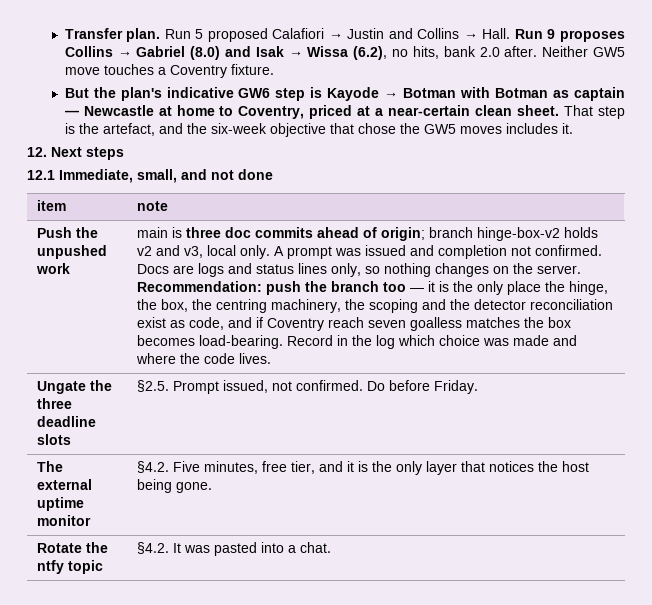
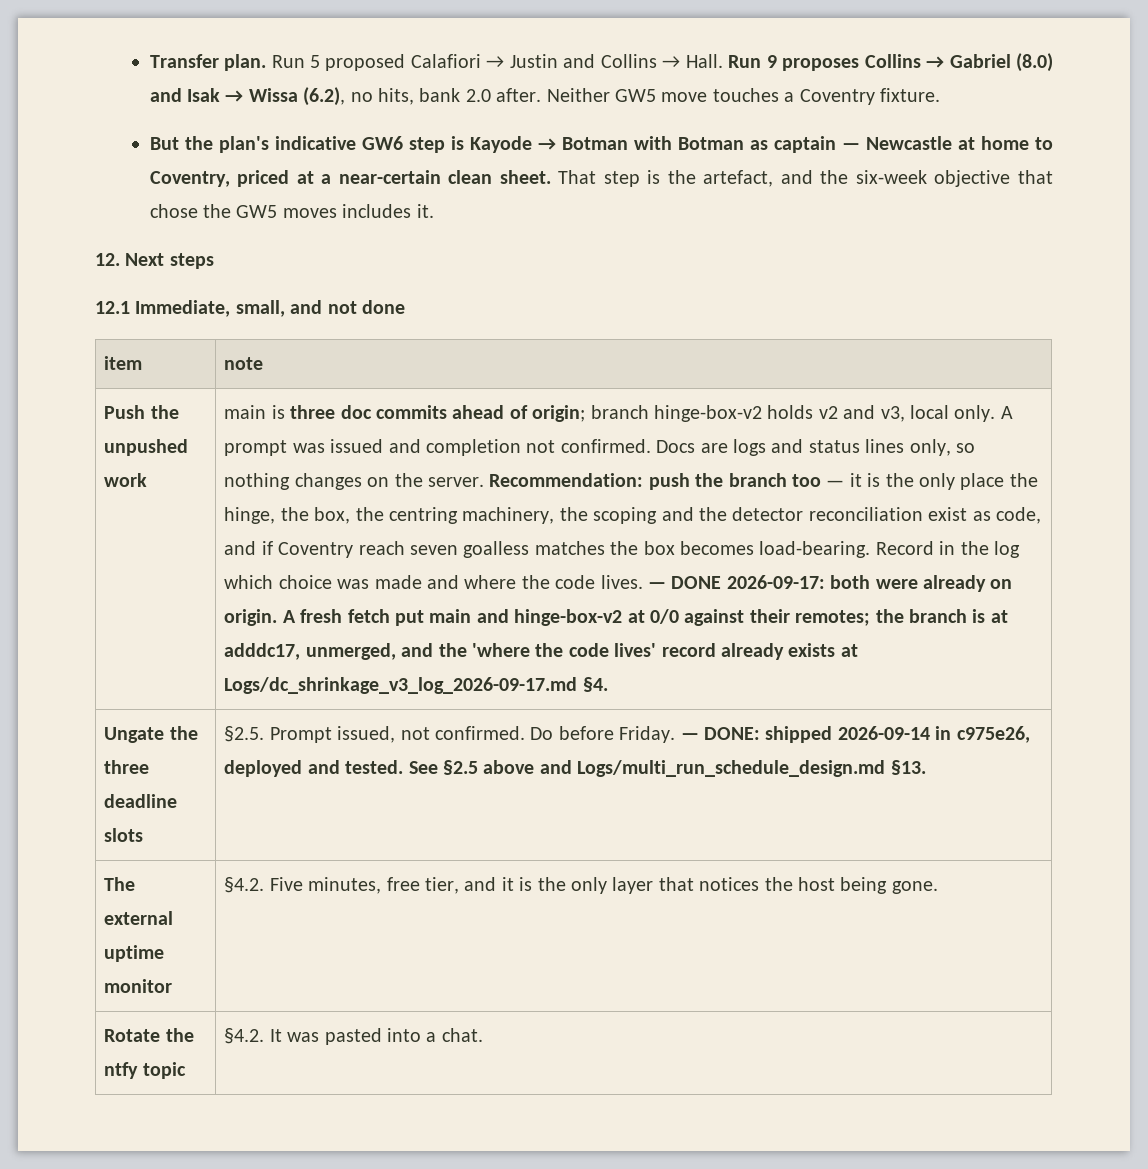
+ — DONE 2026-09-17: both were already on origin. A fresh fetch put main and hinge-box-v2 at 0/0 against their remotes; the branch is at adddc17, unmerged, and the 'where the code lives' record already exists at Logs/dc_shrinkage_v3_log_2026-09-17.md §4.
- Ungate the three deadline slots | §2.5. Prompt issued, not confirmed. Do before Friday.
+ Ungate the three deadline slots | §2.5. Prompt issued, not confirmed. Do before Friday. — DONE: shipped 2026-09-14 in c975e26, deployed and tested. See §2.5 above and Logs/multi_run_schedule_design.md §13.

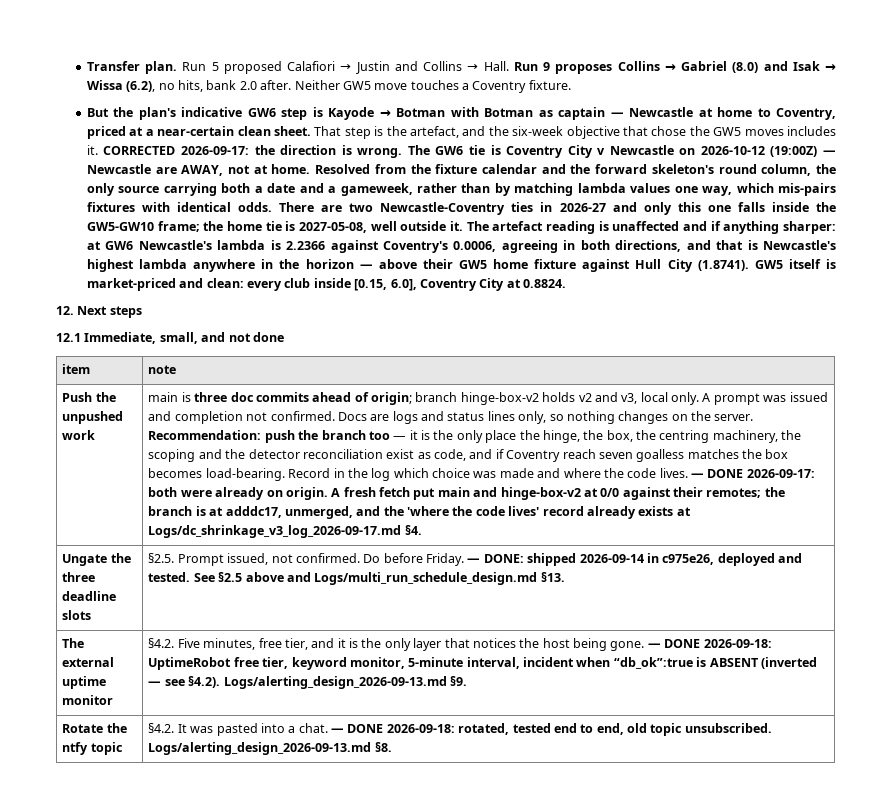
+ CORRECTED 2026-09-17: the direction is wrong. The GW6 tie is Coventry City v Newcastle on 2026-10-12 (19:00Z) — Newcastle are AWAY, not at home. Resolved from the fixture calendar and the forward skeleton's round column, the only source carrying both a date and a gameweek, rather than by matching lambda values one way, which mis-pairs fixtures with identical odds. There are two Newcastle-Coventry ties in 2026-27 and only this one falls inside the GW5-GW10 frame; the home tie is 2027-05-08, well outside it. The artefact reading is unaffected and if anything sharper: at GW6 Newcastle's lambda is 2.2366 against Coventry's 0.0006, agreeing in both directions, and that is Newcastle's highest lambda anywhere in the horizon — above their GW5 home fixture against Hull City (1.8741). GW5 itself is market-priced and clean: every club inside [0.15, 6.0], Coventry City at 0.8824.
+ — DONE 2026-09-18: UptimeRobot free tier, keyword monitor, 5-minute interval, incident when “db_ok”:true is ABSENT (inverted — see §4.2). Logs/alerting_design_2026-09-13.md §9.
- Rotate the ntfy topic | §4.2. It was pasted into a chat.
+ Rotate the ntfy topic | §4.2. It was pasted into a chat. — DONE 2026-09-18: rotated, tested end to end, old topic unsubscribed. Logs/alerting_design_2026-09-13.md §8.

